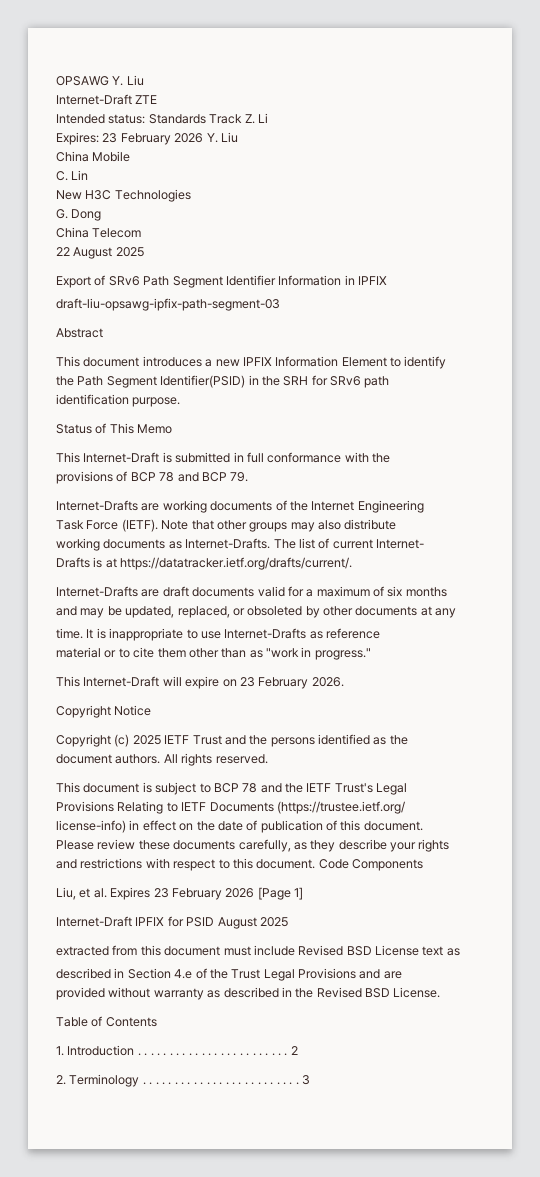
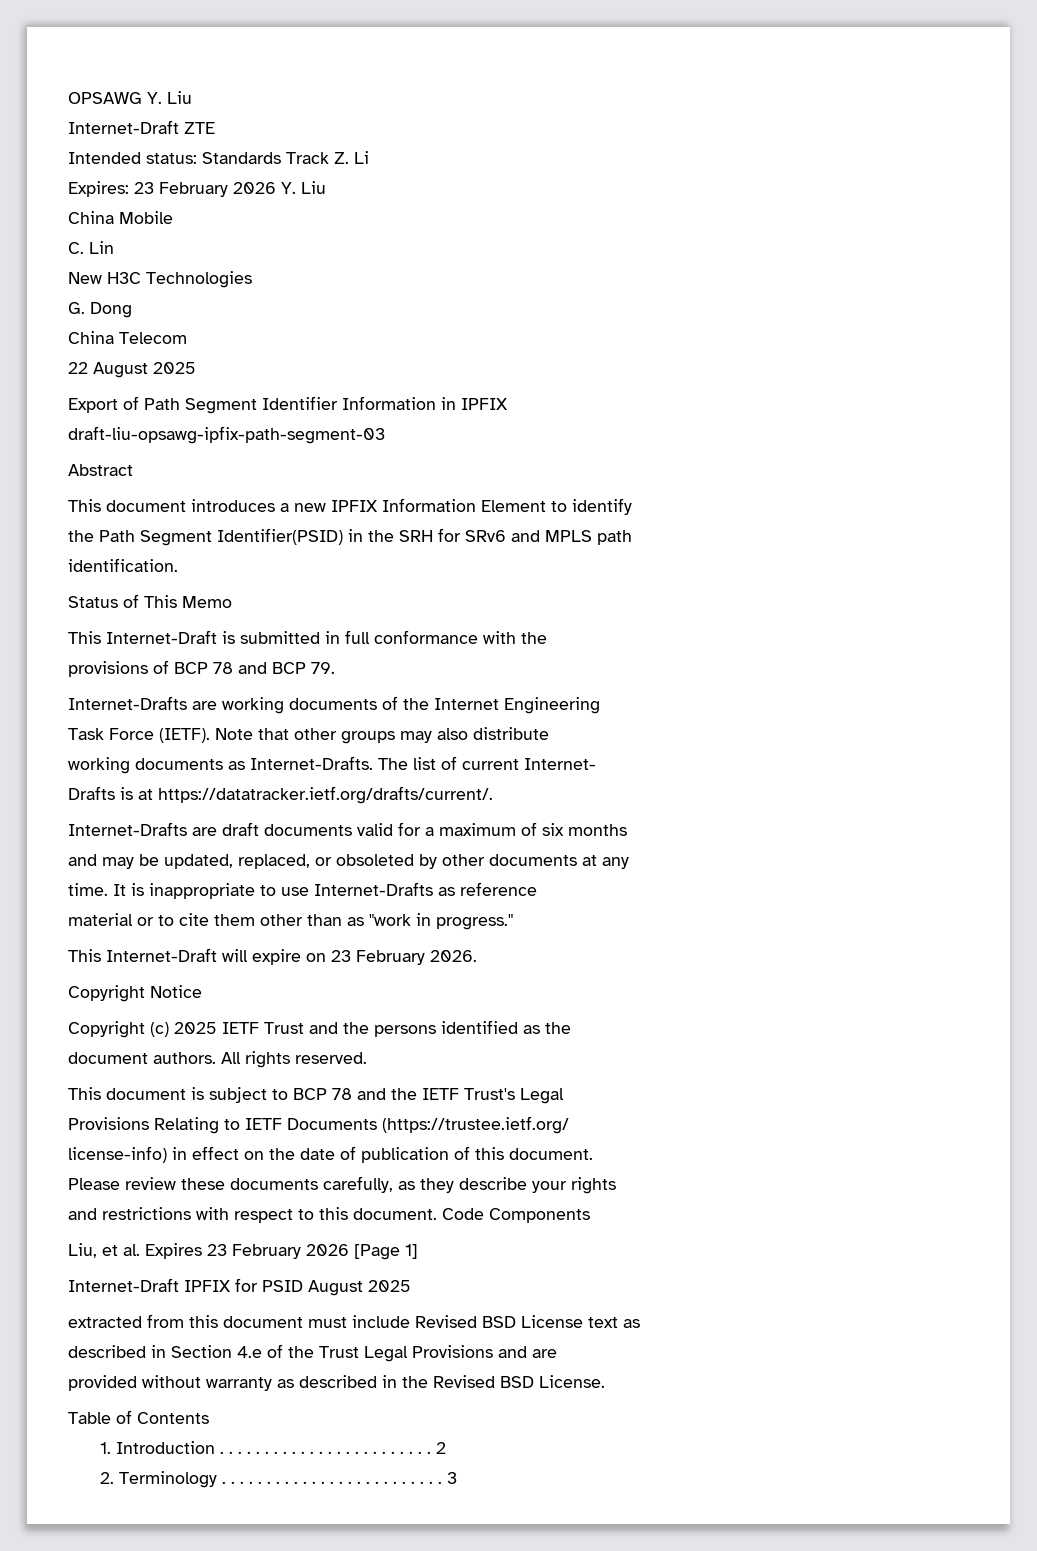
- Export of SRv6 Path Segment Identifier Information in IPFIX
+ Export of Path Segment Identifier Information in IPFIX
- the Path Segment Identifier(PSID) in the SRH for SRv6 path
+ the Path Segment Identifier(PSID) in the SRH for SRv6 and MPLS path
- identification purpose.
+ identification.

